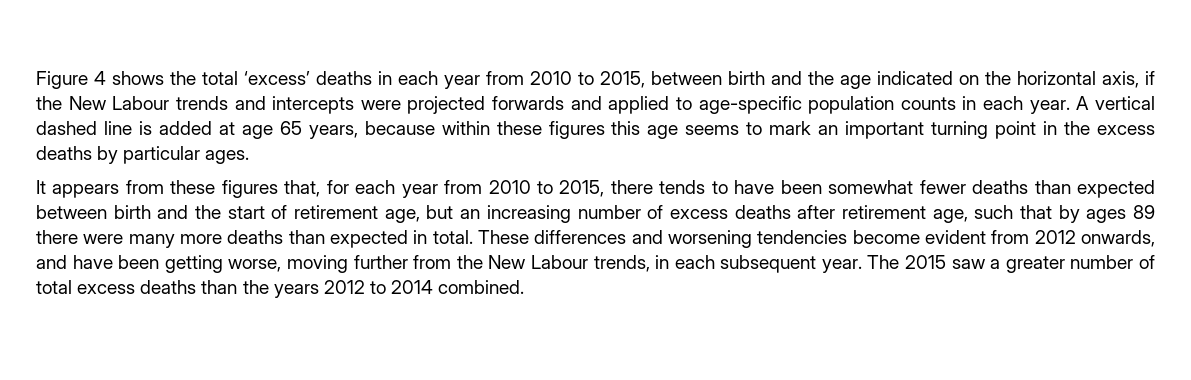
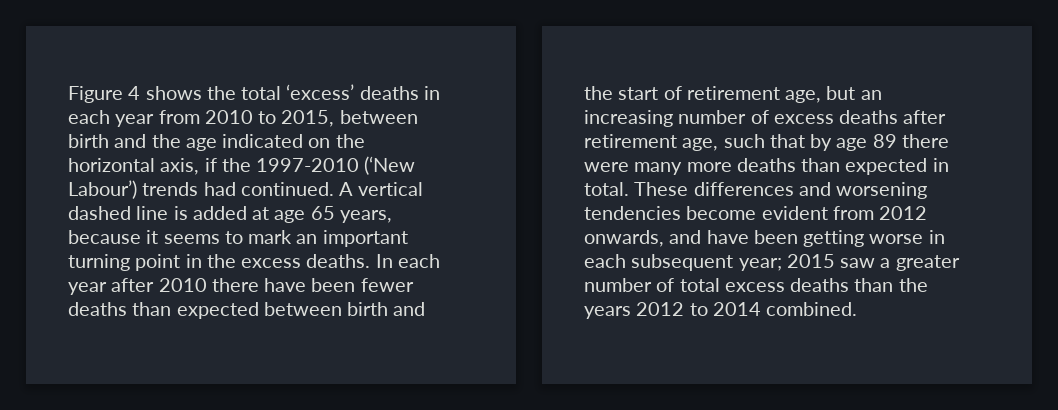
- Figure 4 shows the total ‘excess’ deaths in each year from 2010 to 2015, between birth and the age indicated on the horizontal axis, if the New Labour trends and intercepts were projected forwards and applied to age-specific population counts in each year.
+ Figure 4 shows the total ‘excess’ deaths in each year from 2010 to 2015, between birth and the age indicated on the horizontal axis, if the 1997-2010 (‘New Labour’) trends had continued.
- A vertical dashed line is added at age 65 years, because within these figures this age seems to mark an important turning point in the excess deaths by particular ages.
- It appears from these figures that, for each year from 2010 to 2015, there tends to have been somewhat fewer deaths than expected between birth and the start of retirement age, but an increasing number of excess deaths after retirement age, such that by ages 89 there were many more deaths than expected in total.
+ A vertical dashed line is added at age 65 years, because it seems to mark an important turning point in the excess deaths. In each year after 2010 there have been fewer deaths than expected between birth and the start of retirement age, but an increasing number of excess deaths after retirement age, such that by age 89 there were many more deaths than expected in total.
- These differences and worsening tendencies become evident from 2012 onwards, and have been getting worse, moving further from the New Labour trends, in each subsequent year. The 2015 saw a greater number of total excess deaths than the years 2012 to 2014 combined.
+ These differences and worsening tendencies become evident from 2012 onwards, and have been getting worse in each subsequent year; 2015 saw a greater number of total excess deaths than the years 2012 to 2014 combined.

